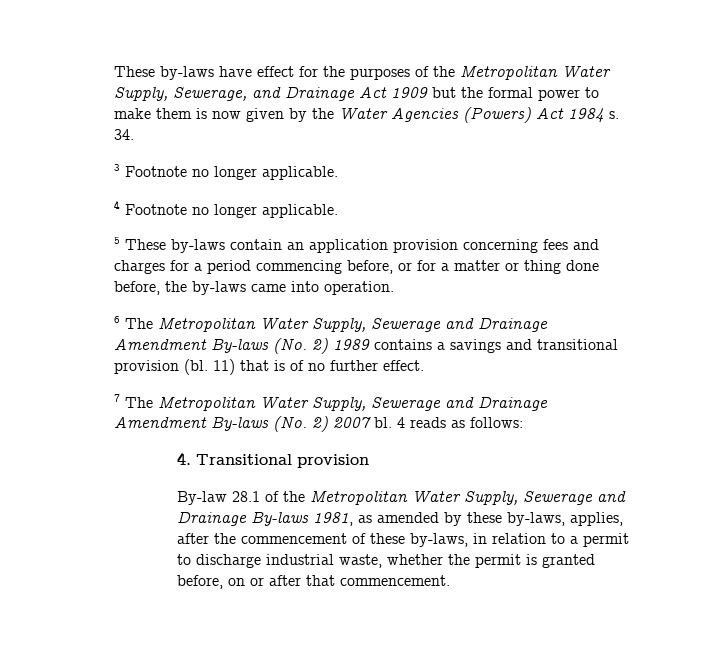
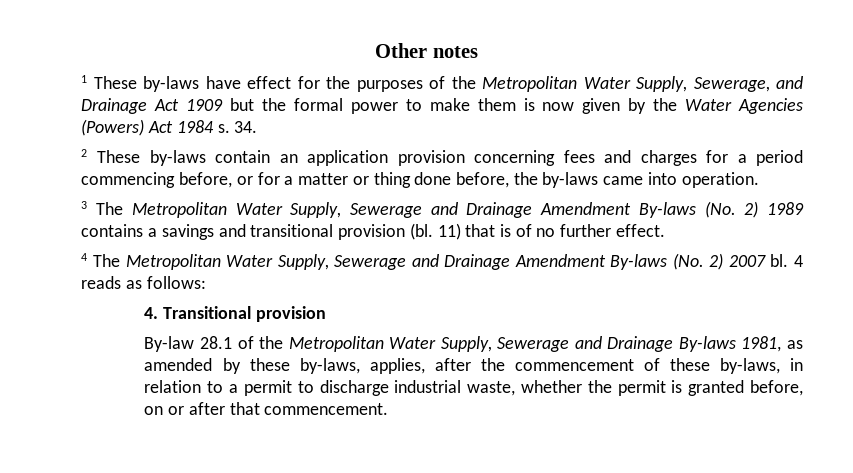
- These by-laws have effect for the purposes of the Metropolitan Water Supply, Sewerage, and Drainage Act 1909 but the formal power to make them is now given by the Water Agencies (Powers) Act 1984 s.
+ Other notes
+ 1 These by-laws have effect for the purposes of the Metropolitan Water Supply, Sewerage, and Drainage Act 1909 but the formal power to make them is now given by the Water Agencies (Powers) Act 1984 s.
- 3 Footnote no longer applicable.
- 4 Footnote no longer applicable.
- 5 These by-laws contain an application provision concerning fees and charges for a period commencing before, or for a matter or thing done before, the by-laws came into operation.
+ 2 These by-laws contain an application provision concerning fees and charges for a period commencing before, or for a matter or thing done before, the by-laws came into operation.
- 6 The Metropolitan Water Supply, Sewerage and Drainage Amendment By-laws (No. 2) 1989 contains a savings and transitional provision (bl.
+ 3 The Metropolitan Water Supply, Sewerage and Drainage Amendment By-laws (No. 2) 1989 contains a savings and transitional provision (bl.
- 7 The Metropolitan Water Supply, Sewerage and Drainage Amendment By-laws (No. 2) 2007 bl.
+ 4 The Metropolitan Water Supply, Sewerage and Drainage Amendment By-laws (No. 2) 2007 bl.

